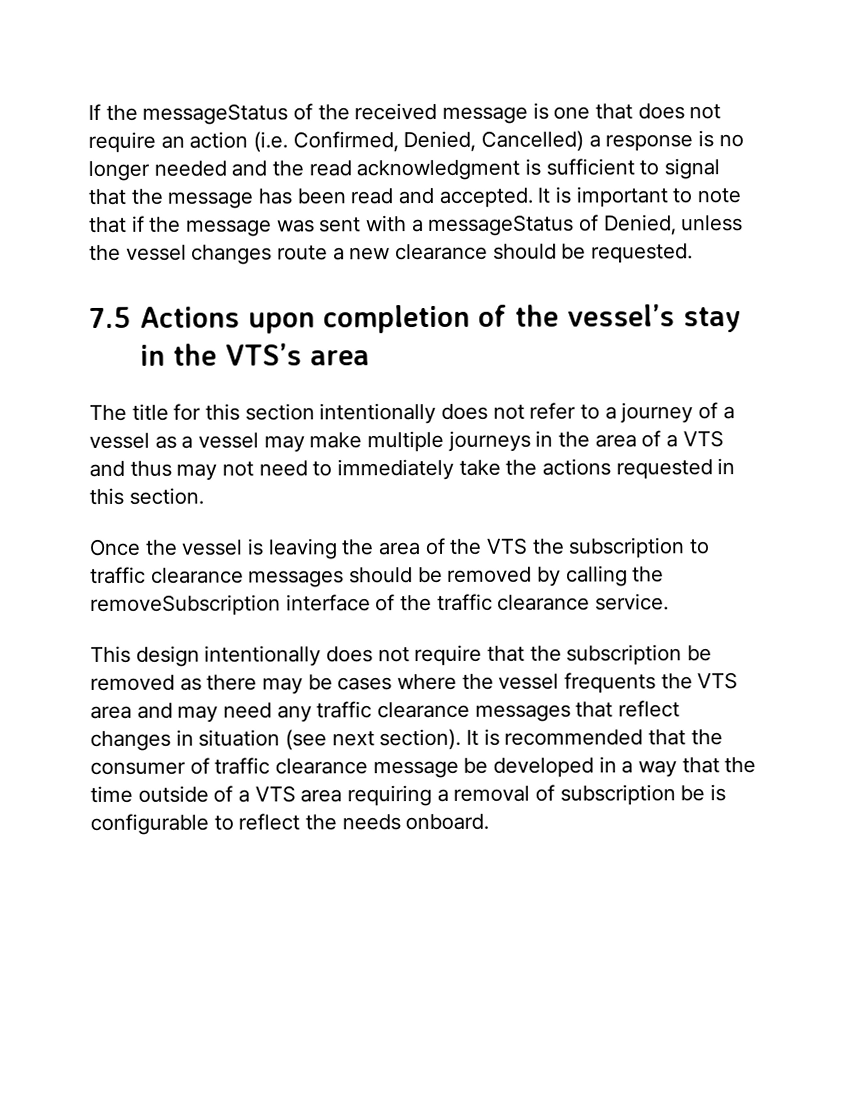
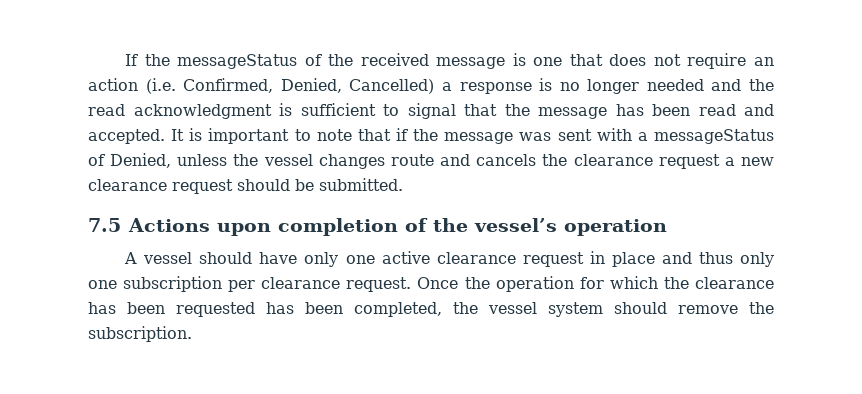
- It is important to note that if the message was sent with a messageStatus of Denied, unless the vessel changes route a new clearance should be requested.
+ It is important to note that if the message was sent with a messageStatus of Denied, unless the vessel changes route and cancels the clearance request a new clearance request should be submitted.
- 7.5 Actions upon completion of the vessel’s stay in the VTS’s area
- The title for this section intentionally does not refer to a journey of a vessel as a vessel may make multiple journeys in the area of a VTS and thus may not need to immediately take the actions requested in this section.
- Once the vessel is leaving the area of the VTS the subscription to traffic clearance messages should be removed by calling the removeSubscription interface of the traffic clearance service.
- This design intentionally does not require that the subscription be removed as there may be cases where the vessel frequents the VTS area and may need any traffic clearance messages that reflect changes in situation (see next section). It is recommended that the consumer of traffic clearance message be developed in a way that the time outside of a VTS area requiring a removal of subscription be is configurable to reflect the needs onboard.
+ 7.5 Actions upon completion of the vessel’s operation
+ A vessel should have only one active clearance request in place and thus only one subscription per clearance request. Once the operation for which the clearance has been requested has been completed, the vessel system should remove the subscription.

